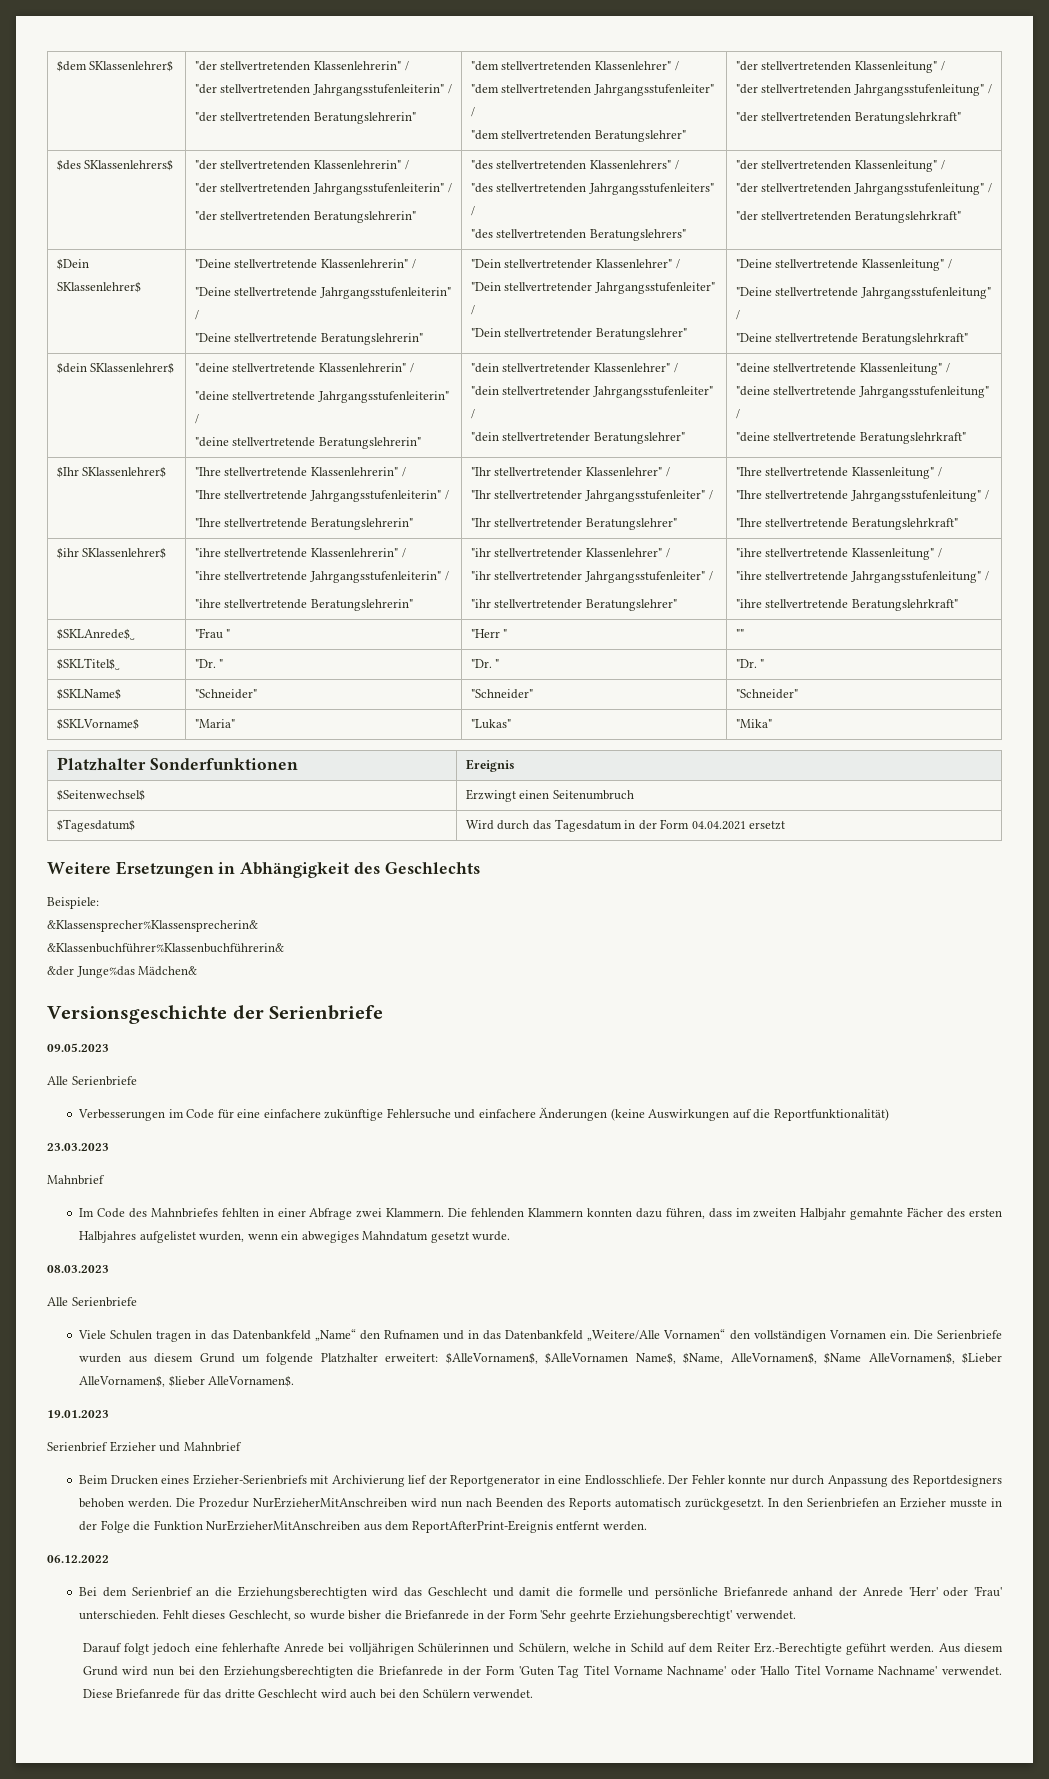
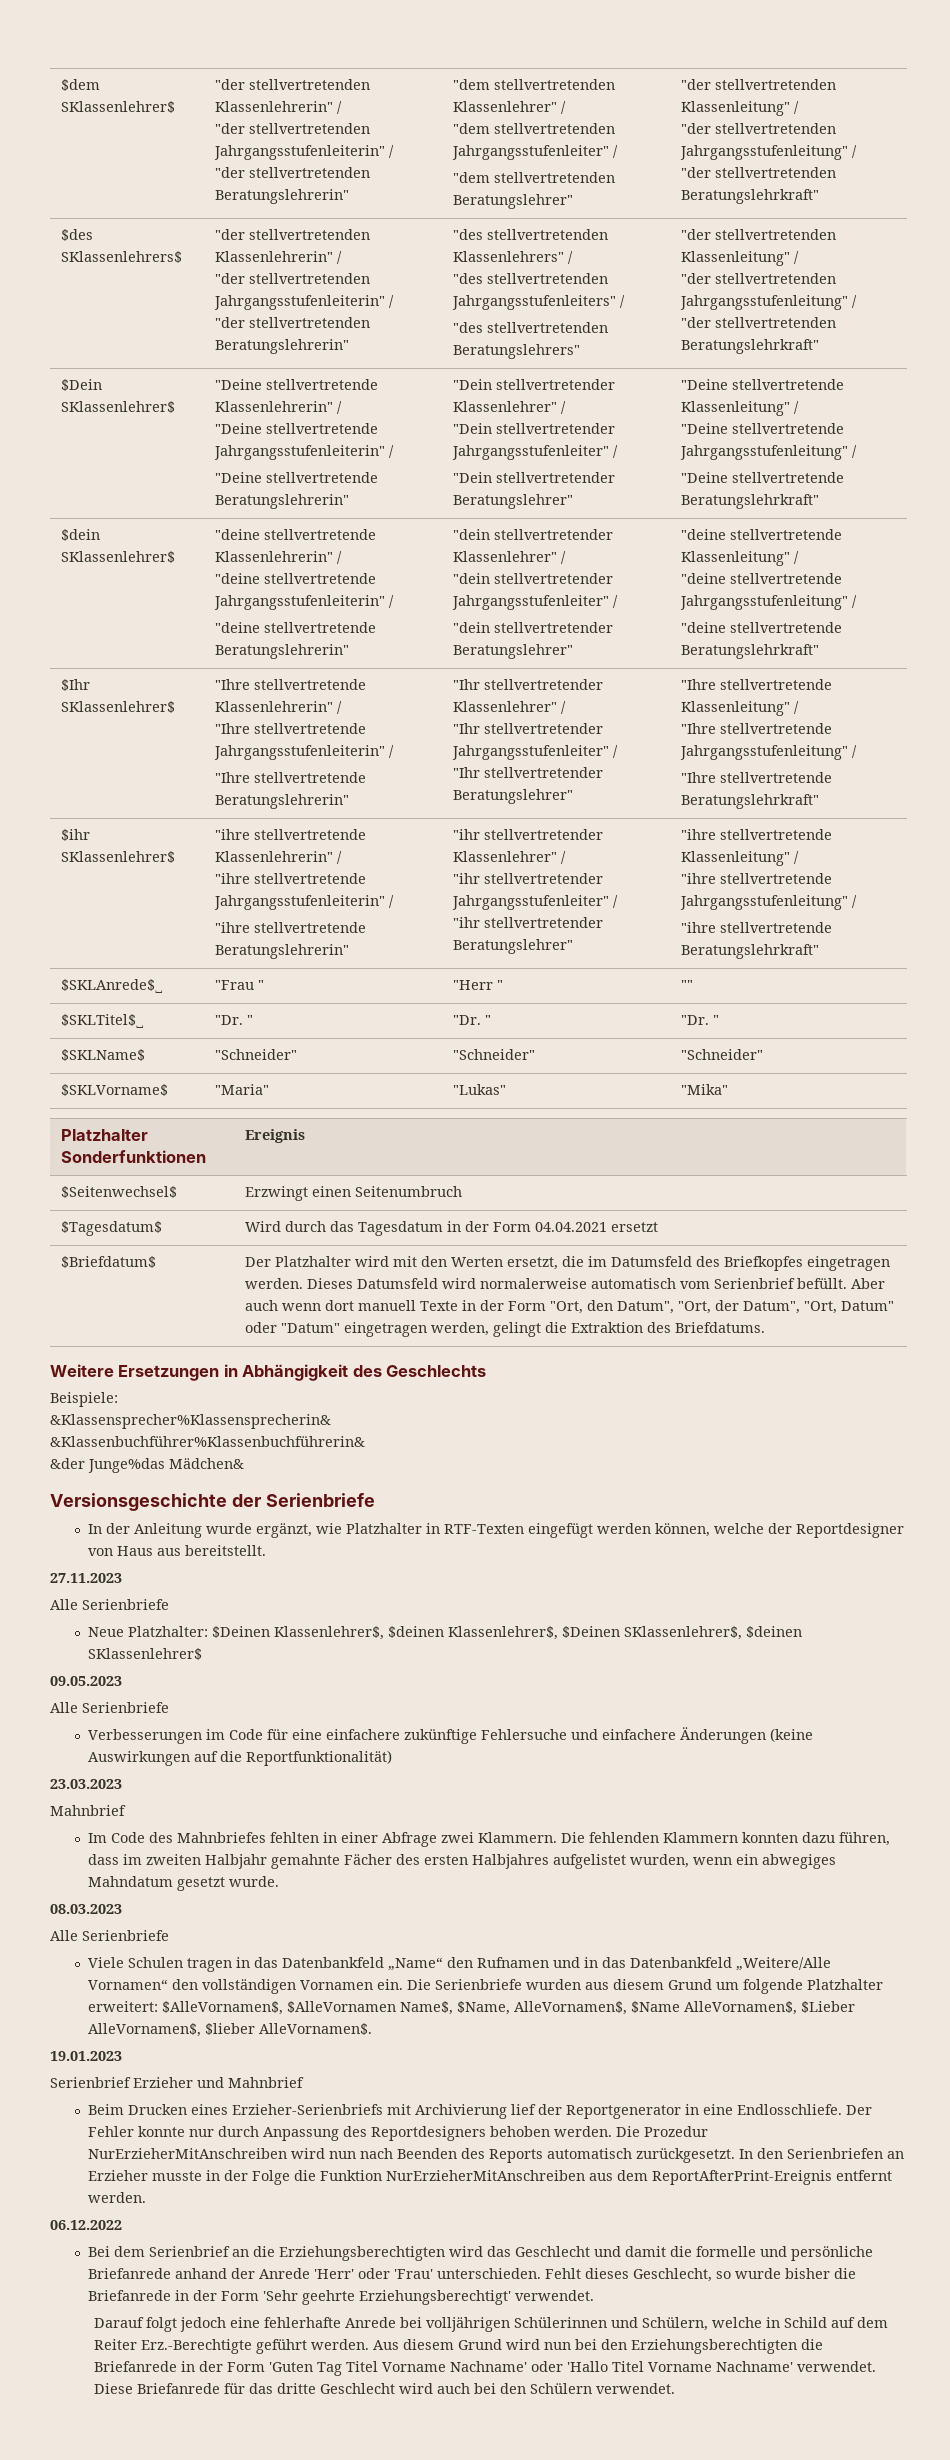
+ $Briefdatum$ | Der Platzhalter wird mit den Werten ersetzt, die im Datumsfeld des Briefkopfes eingetragen werden. Dieses Datumsfeld wird normalerweise automatisch vom Serienbrief befüllt. Aber auch wenn dort manuell Texte in der Form "Ort, den Datum", "Ort, der Datum", "Ort, Datum" oder "Datum" eingetragen werden, gelingt die Extraktion des Briefdatums.
+ In der Anleitung wurde ergänzt, wie Platzhalter in RTF-Texten eingefügt werden können, welche der Reportdesigner von Haus aus bereitstellt.
+ 27.11.2023
+ Alle Serienbriefe
+ Neue Platzhalter: $Deinen Klassenlehrer$, $deinen Klassenlehrer$, $Deinen SKlassenlehrer$, $deinen SKlassenlehrer$

